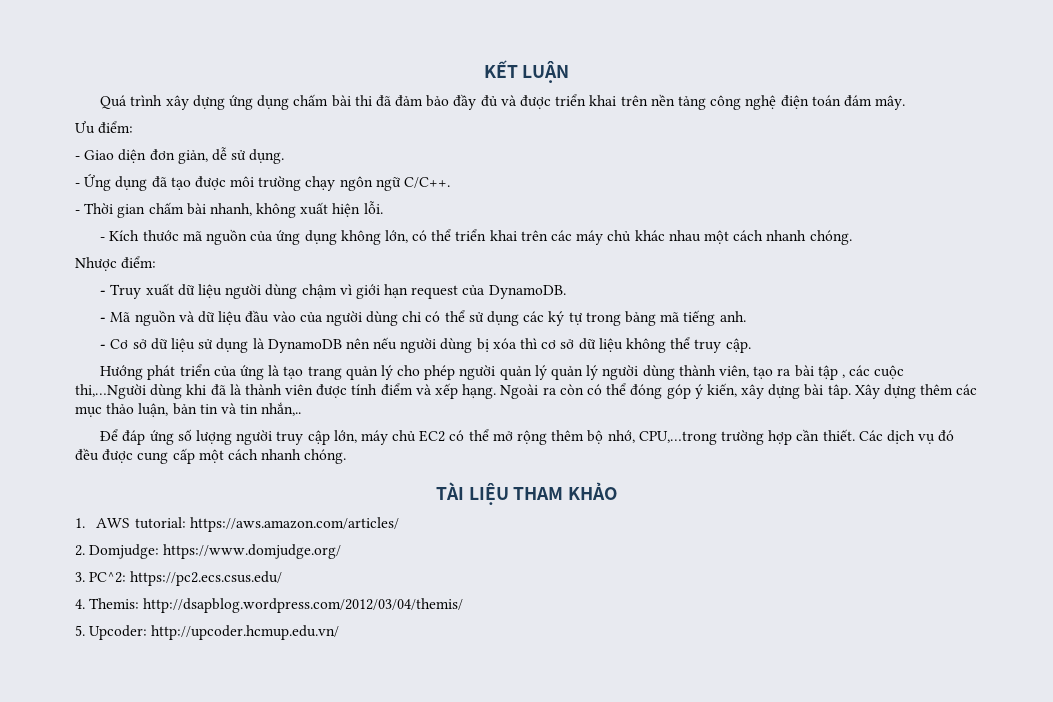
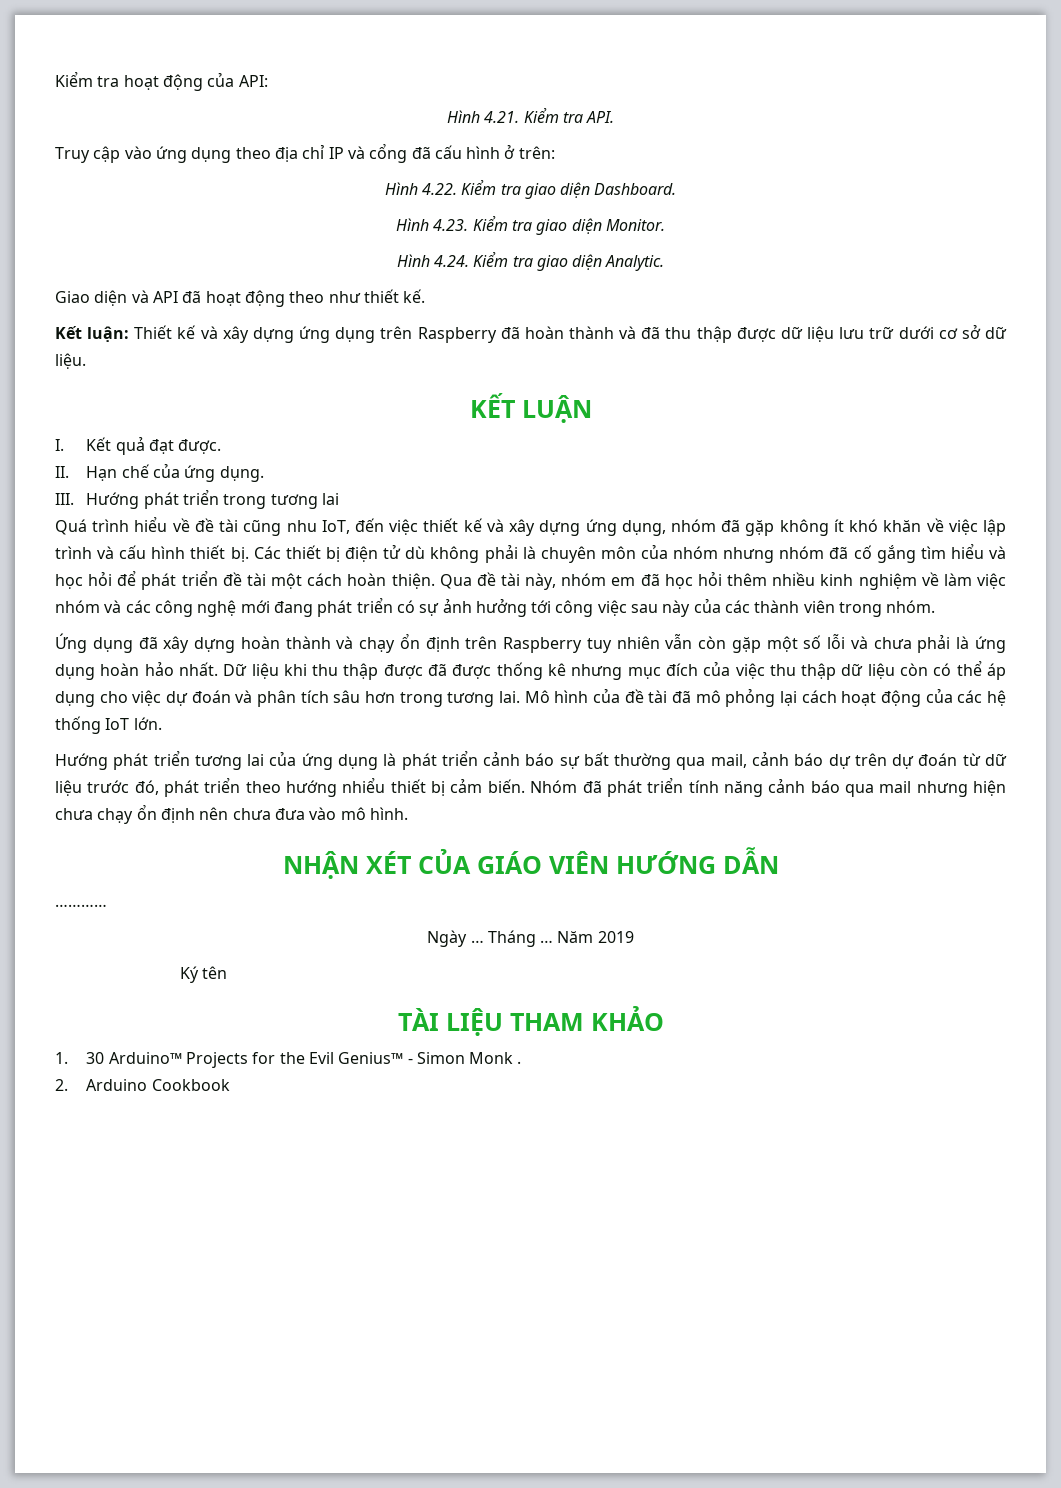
+ Kiểm tra hoạt động của API:
+ Hình 4.21. Kiểm tra API.
+ Truy cập vào ứng dụng theo địa chỉ IP và cổng đã cấu hình ở trên:
+ Hình 4.22. Kiểm tra giao diện Dashboard.
+ Hình 4.23. Kiểm tra giao diện Monitor.
+ Hình 4.24. Kiểm tra giao diện Analytic.
+ Giao diện và API đã hoạt động theo như thiết kế.
+ Kết luận: Thiết kế và xây dựng ứng dụng trên Raspberry đã hoàn thành và đã thu thập được dữ liệu lưu trữ dưới cơ sở dữ liệu.
  KẾT LUẬN
- Quá trình xây dựng ứng dụng chấm bài thi đã đảm bảo đầy đủ và được triển khai trên nền tảng công nghệ điện toán đám mây.
- Ưu điểm:
- - Giao diện đơn giản, dễ sử dụng.
- - Ứng dụng đã tạo được môi trường chạy ngôn ngữ C/C++.
- - Thời gian chấm bài nhanh, không xuất hiện lỗi.
- - Kích thước mã nguồn của ứng dụng không lớn, có thể triển khai trên các máy chủ khác nhau một cách nhanh chóng.
- Nhược điểm:
- - Truy xuất dữ liệu người dùng chậm vì giới hạn request của DynamoDB.
- - Mã nguồn và dữ liệu đầu vào của người dùng chỉ có thể sử dụng các ký tự trong bảng mã tiếng anh.
- - Cơ sở dữ liệu sử dụng là DynamoDB nên nếu người dùng bị xóa thì cơ sở dữ liệu không thể truy cập.
- Hướng phát triển của ứng là tạo trang quản lý cho phép người quản lý quản lý người dùng thành viên, tạo ra bài tập , các cuộc thi,…Người dùng khi đã là thành viên được tính điểm và xếp hạng. Ngoài ra còn có thể đóng góp ý kiến, xây dựng bài tâp. Xây dựng thêm các mục thảo luận, bản tin và tin nhắn,..
- Để đáp ứng số lượng người truy cập lớn, máy chủ EC2 có thể mở rộng thêm bộ nhớ, CPU,…trong trường hợp cần thiết. Các dịch vụ đó đều được cung cấp một cách nhanh chóng.
+ I. Kết quả đạt được.
+ II. Hạn chế của ứng dụng.
+ III. Hướng phát triển trong tương lai
+ Quá trình hiểu về đề tài cũng nhu IoT, đến việc thiết kế và xây dựng ứng dụng, nhóm đã gặp không ít khó khăn về việc lập trình và cấu hình thiết bị. Các thiết bị điện tử dù không phải là chuyên môn của nhóm nhưng nhóm đã cố gắng tìm hiểu và học hỏi để phát triển đề tài một cách hoàn thiện. Qua đề tài này, nhóm em đã học hỏi thêm nhiều kinh nghiệm về làm việc nhóm và các công nghệ mới đang phát triển có sự ảnh hưởng tới công việc sau này của các thành viên trong nhóm.
+ Ứng dụng đã xây dựng hoàn thành và chạy ổn định trên Raspberry tuy nhiên vẫn còn gặp một số lỗi và chưa phải là ứng dụng hoàn hảo nhất. Dữ liệu khi thu thập được đã được thống kê nhưng mục đích của việc thu thập dữ liệu còn có thể áp dụng cho việc dự đoán và phân tích sâu hơn trong tương lai. Mô hình của đề tài đã mô phỏng lại cách hoạt động của các hệ thống IoT lớn.
+ Hướng phát triển tương lai của ứng dụng là phát triển cảnh báo sự bất thường qua mail, cảnh báo dự trên dự đoán từ dữ liệu trước đó, phát triển theo hướng nhiểu thiết bị cảm biến. Nhóm đã phát triển tính năng cảnh báo qua mail nhưng hiện chưa chạy ổn định nên chưa đưa vào mô hình.
+ NHẬN XÉT CỦA GIÁO VIÊN HƯỚNG DẪN
+ …………
+ Ngày … Tháng … Năm 2019
+ Ký tên
- 1. AWS tutorial: https://aws.amazon.com/articles/
- 2. Domjudge: https://www.domjudge.org/
- 3. PC^2: https://pc2.ecs.csus.edu/
- 4. Themis: http://dsapblog.wordpress.com/2012/03/04/themis/
- 5. Upcoder: http://upcoder.hcmup.edu.vn/
+ 1. 30 Arduino™ Projects for the Evil Genius™ - Simon Monk .
+ 2. Arduino Cookbook

